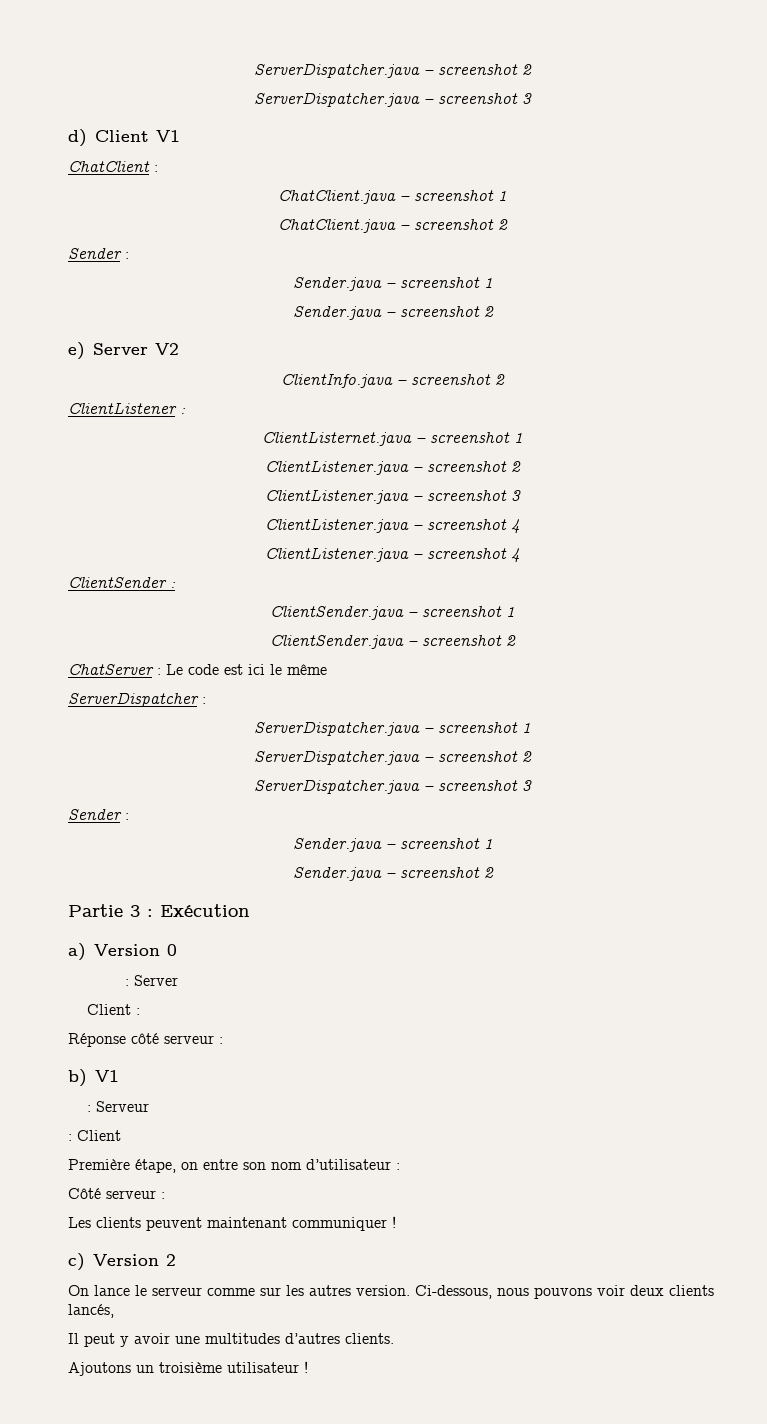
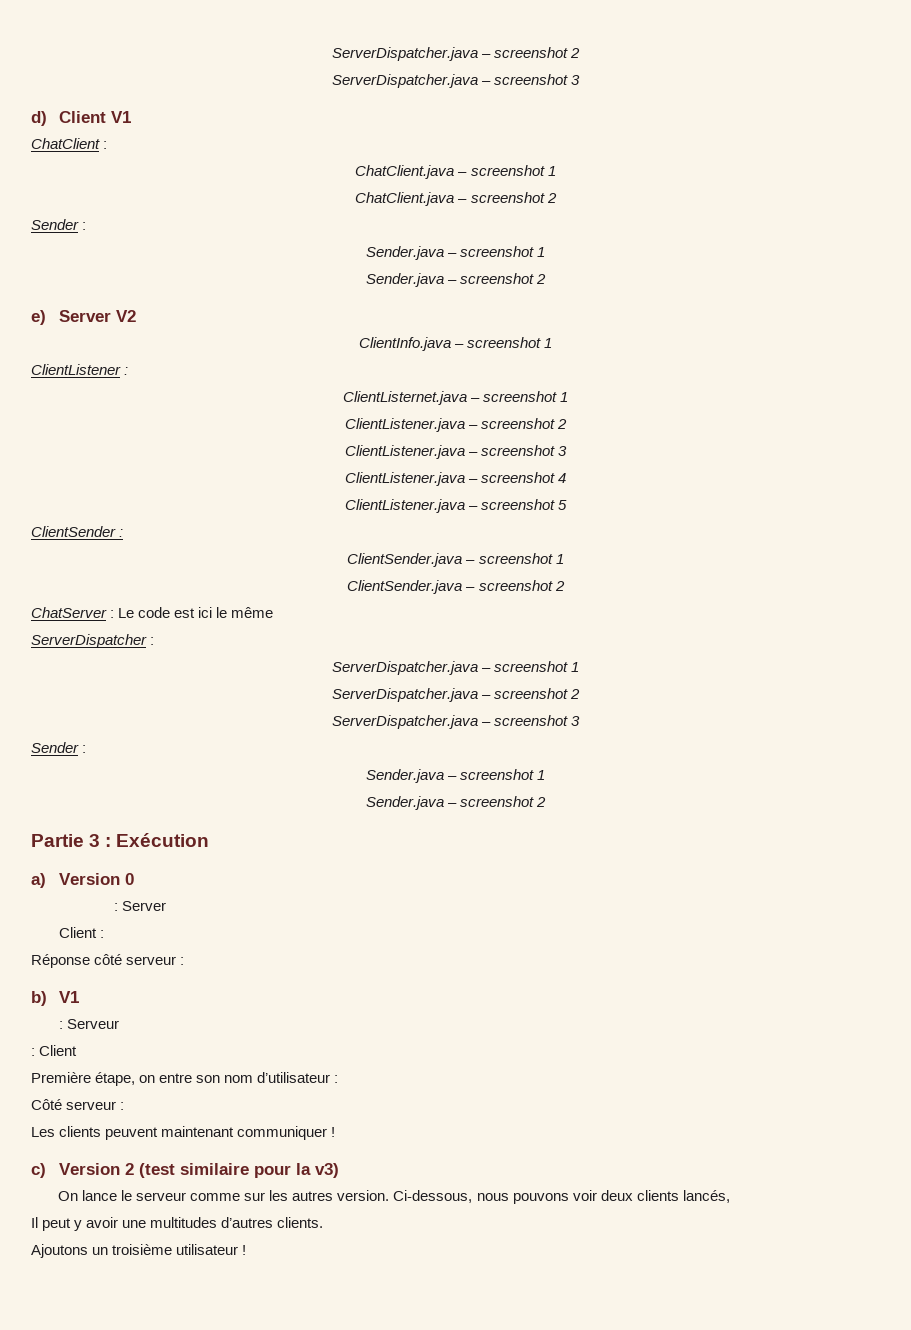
- ClientInfo.java – screenshot 2
+ ClientInfo.java – screenshot 1
  ClientListener.java – screenshot 3
  ClientListener.java – screenshot 4
- ClientListener.java – screenshot 4
+ ClientListener.java – screenshot 5
- c) Version 2
+ c) Version 2 (test similaire pour la v3)

